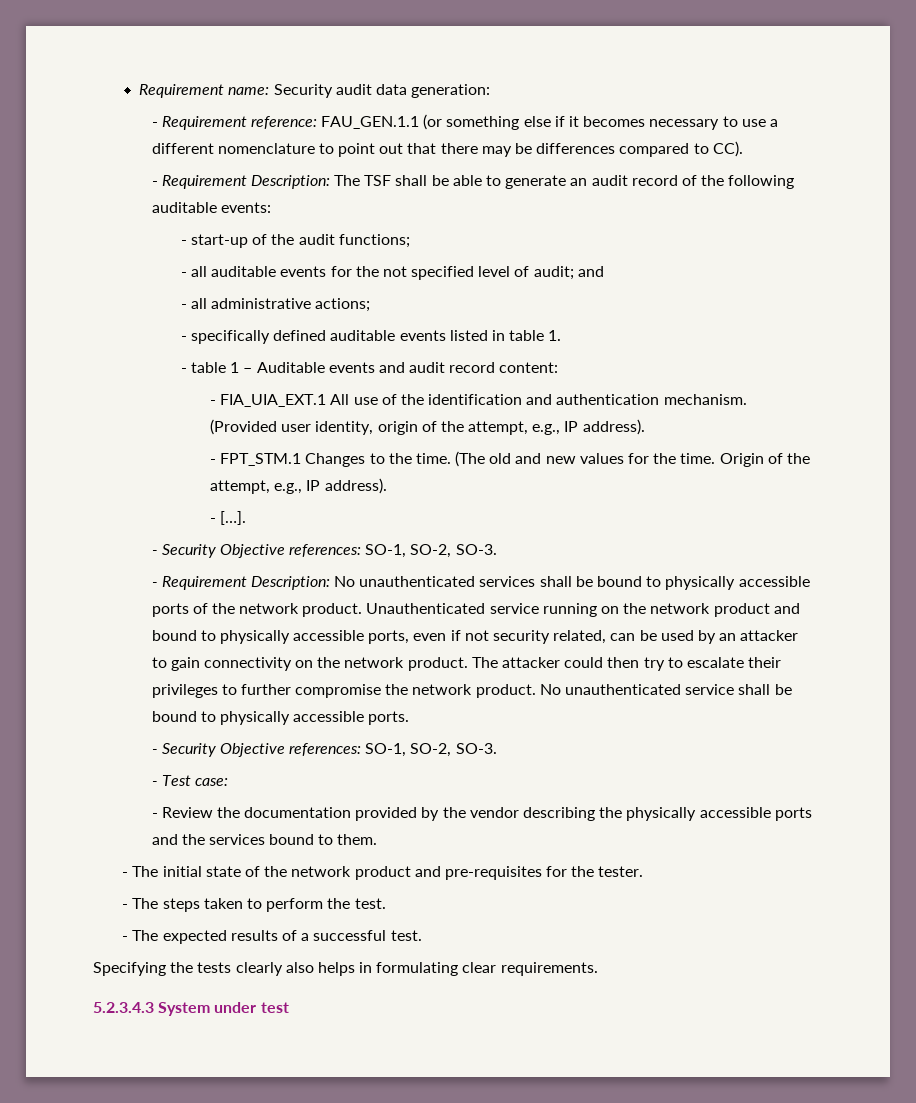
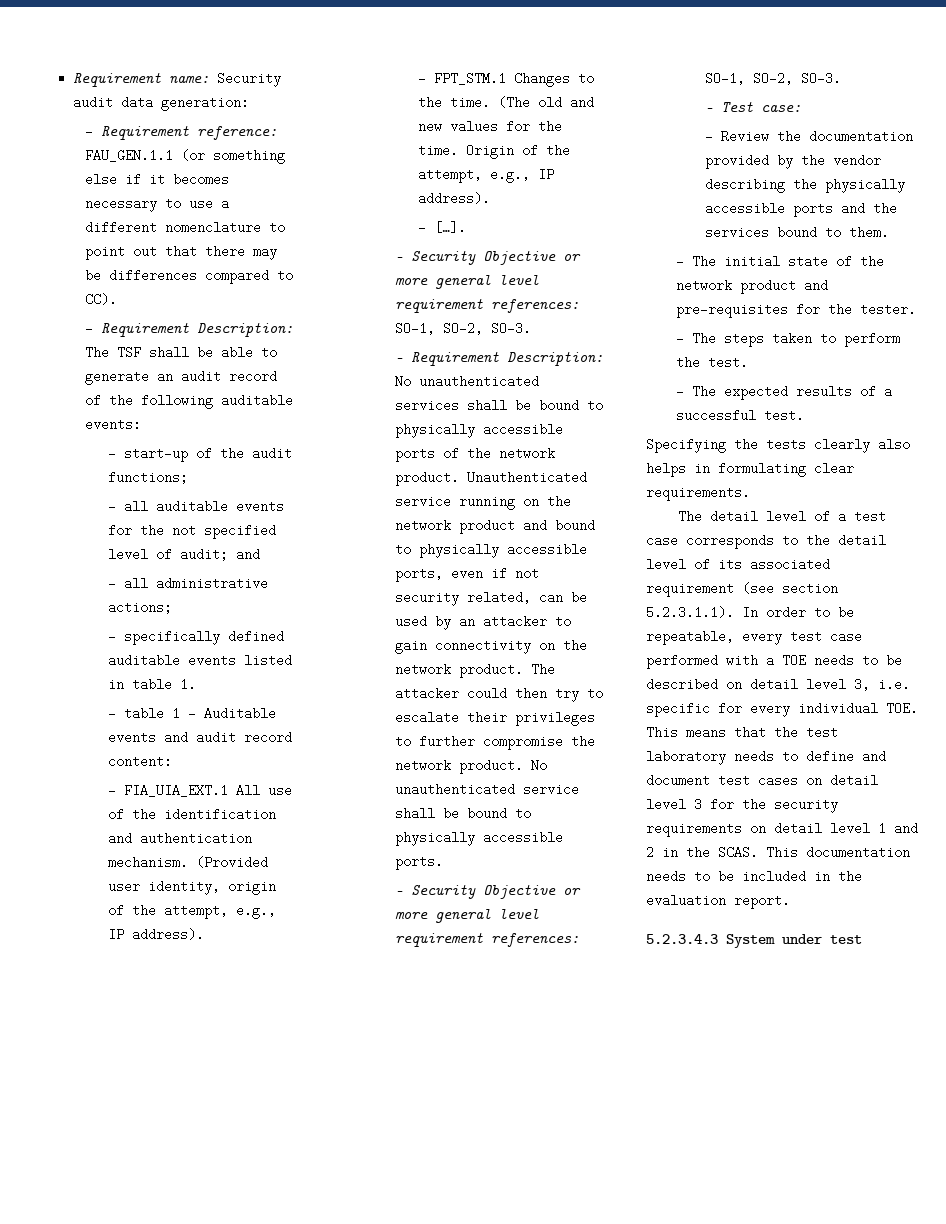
  - […].
- - Security Objective references: SO-1, SO-2, SO-3.
+ - Security Objective or more general level requirement references: SO-1, SO-2, SO-3.
  No unauthenticated service shall be bound to physically accessible ports.
- - Security Objective references: SO-1, SO-2, SO-3.
+ - Security Objective or more general level requirement references: SO-1, SO-2, SO-3.
+ The detail level of a test case corresponds to the detail level of its associated requirement (see section 5.2.3.1.1). In order to be repeatable, every test case performed with a TOE needs to be described on detail level 3, i.e. specific for every individual TOE. This means that the test laboratory needs to define and document test cases on detail level 3 for the security requirements on detail level 1 and 2 in the SCAS. This documentation needs to be included in the evaluation report.

